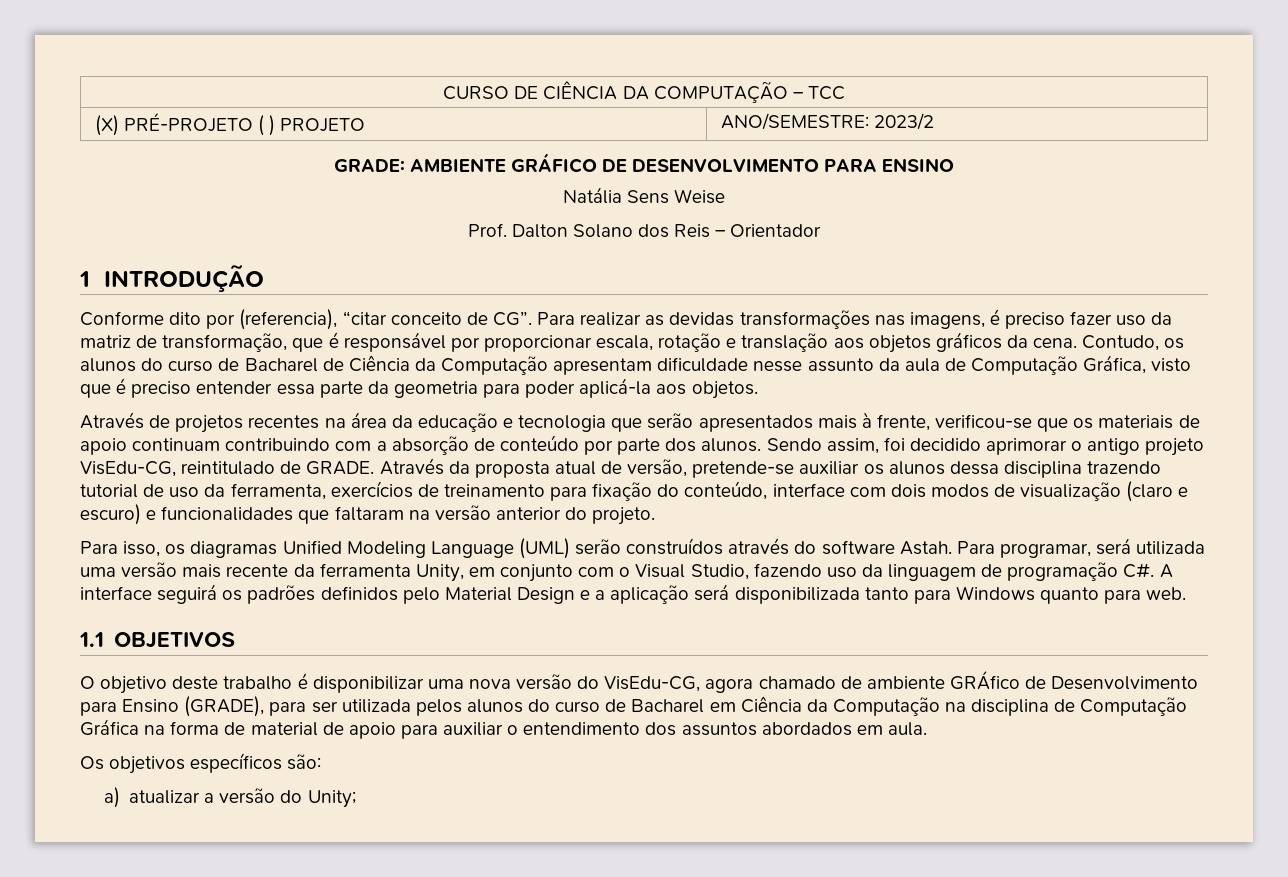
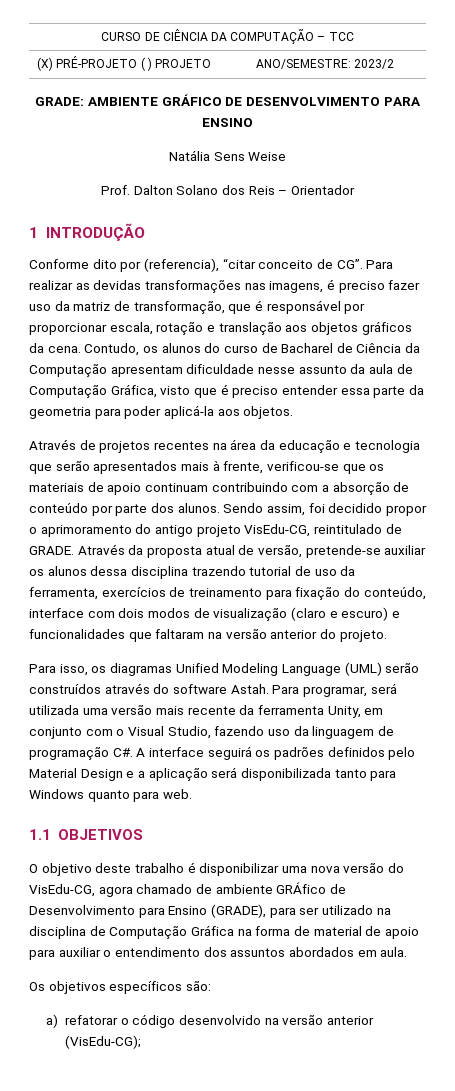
- Sendo assim, foi decidido aprimorar o antigo projeto VisEdu-CG, reintitulado de GRADE.
+ Sendo assim, foi decidido propor o aprimoramento do antigo projeto VisEdu-CG, reintitulado de GRADE.
- O objetivo deste trabalho é disponibilizar uma nova versão do VisEdu-CG, agora chamado de ambiente GRÁfico de Desenvolvimento para Ensino (GRADE), para ser utilizada pelos alunos do curso de Bacharel em Ciência da Computação na disciplina de Computação Gráfica na forma de material de apoio para auxiliar o entendimento dos assuntos abordados em aula.
+ O objetivo deste trabalho é disponibilizar uma nova versão do VisEdu-CG, agora chamado de ambiente GRÁfico de Desenvolvimento para Ensino (GRADE), para ser utilizado na disciplina de Computação Gráfica na forma de material de apoio para auxiliar o entendimento dos assuntos abordados em aula.
- a) atualizar a versão do Unity;
+ a) refatorar o código desenvolvido na versão anterior (VisEdu-CG);

